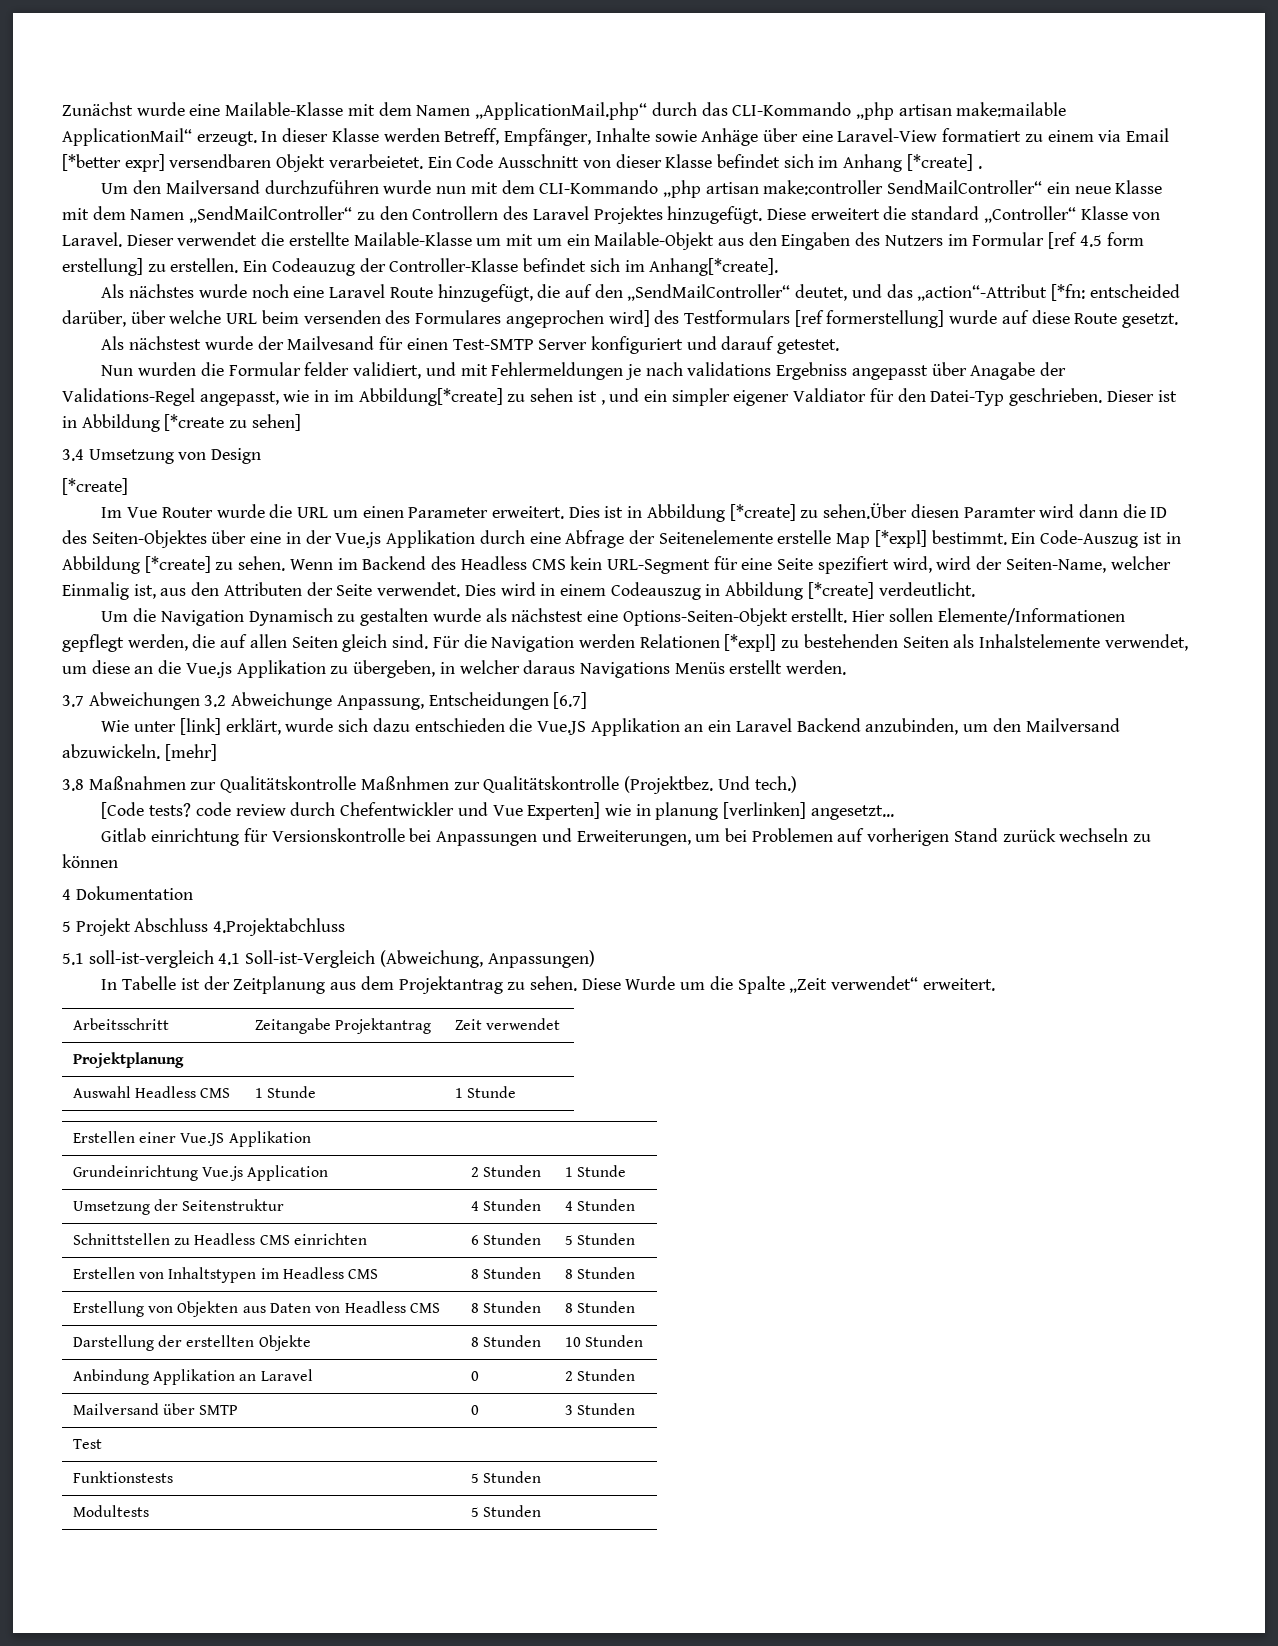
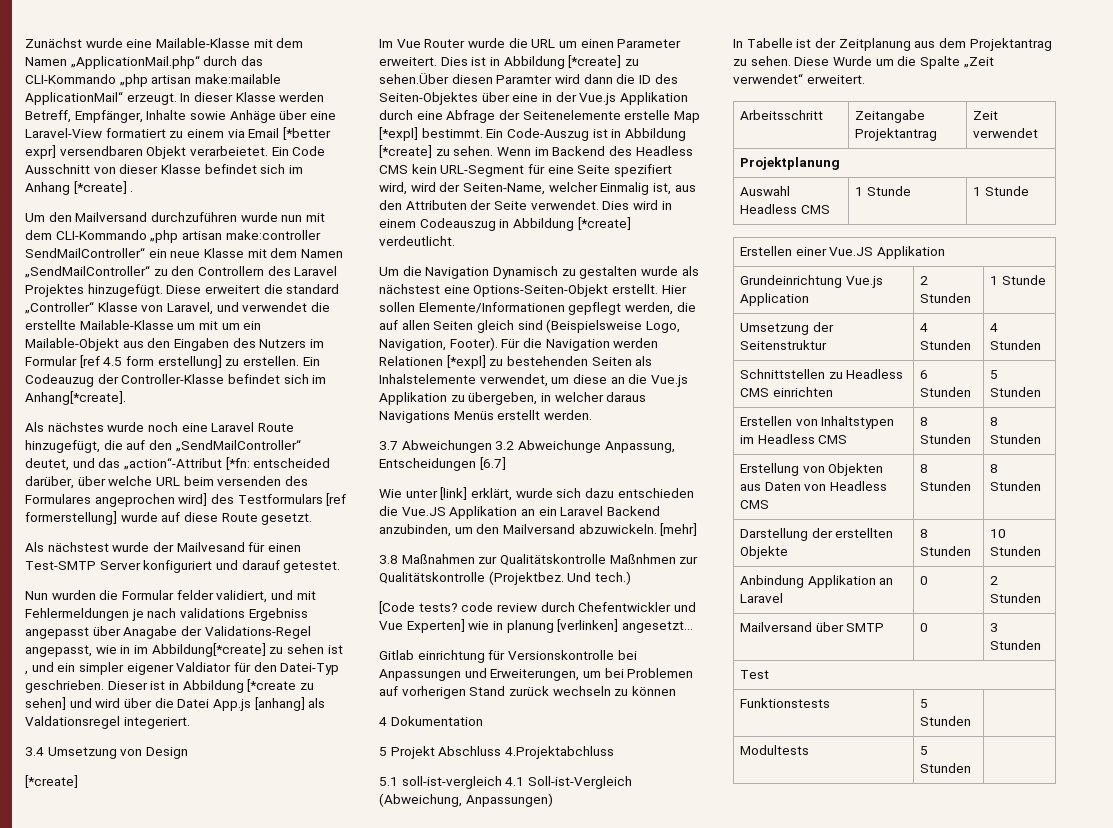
- Diese erweitert die standard „Controller“ Klasse von Laravel. Dieser verwendet die erstellte Mailable-Klasse um mit um ein Mailable-Objekt aus den Eingaben des Nutzers im Formular [ref 4.5 form erstellung] zu erstellen.
+ Diese erweitert die standard „Controller“ Klasse von Laravel, und verwendet die erstellte Mailable-Klasse um mit um ein Mailable-Objekt aus den Eingaben des Nutzers im Formular [ref 4.5 form erstellung] zu erstellen.
- Dieser ist in Abbildung [*create zu sehen]
+ Dieser ist in Abbildung [*create zu sehen] und wird über die Datei App.js [anhang] als Valdationsregel integeriert.
- Hier sollen Elemente/Informationen gepflegt werden, die auf allen Seiten gleich sind.
+ Hier sollen Elemente/Informationen gepflegt werden, die auf allen Seiten gleich sind (Beispielsweise Logo, Navigation, Footer).

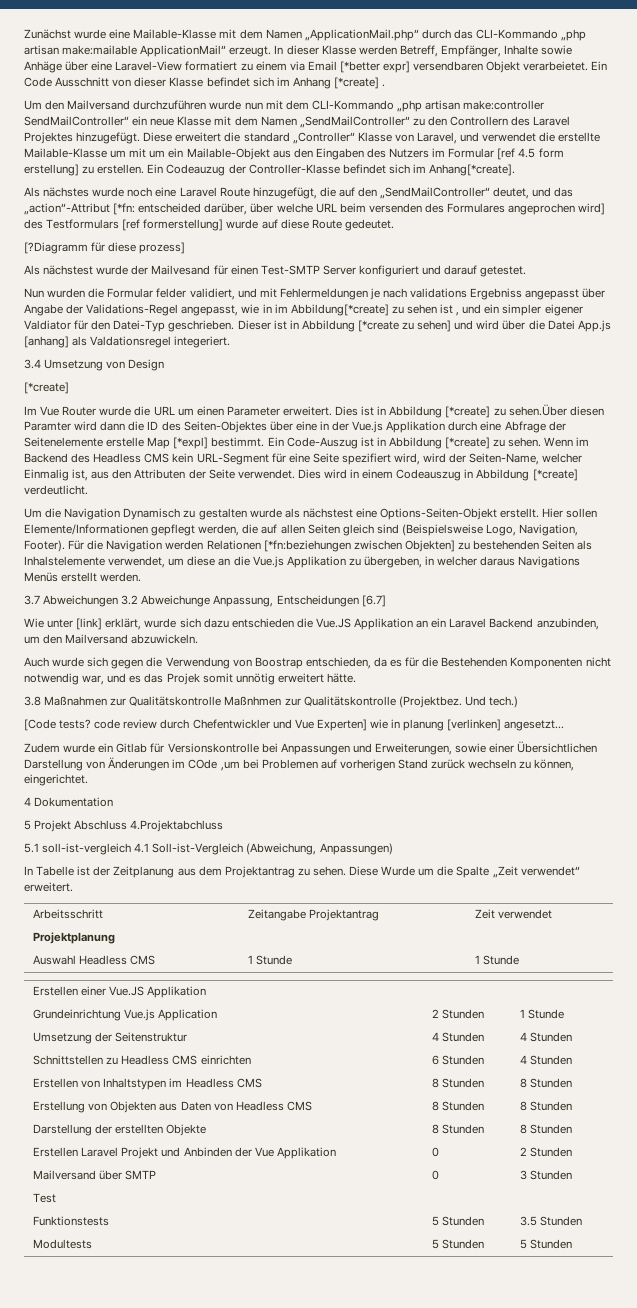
- Als nächstes wurde noch eine Laravel Route hinzugefügt, die auf den „SendMailController“ deutet, und das „action“-Attribut [*fn: entscheided darüber, über welche URL beim versenden des Formulares angeprochen wird] des Testformulars [ref formerstellung] wurde auf diese Route gesetzt.
+ Als nächstes wurde noch eine Laravel Route hinzugefügt, die auf den „SendMailController“ deutet, und das „action“-Attribut [*fn: entscheided darüber, über welche URL beim versenden des Formulares angeprochen wird] des Testformulars [ref formerstellung] wurde auf diese Route gedeutet.
+ [?Diagramm für diese prozess]
- Nun wurden die Formular felder validiert, und mit Fehlermeldungen je nach validations Ergebniss angepasst über Anagabe der Validations-Regel angepasst, wie in im Abbildung[*create] zu sehen ist , und ein simpler eigener Valdiator für den Datei-Typ geschrieben.
+ Nun wurden die Formular felder validiert, und mit Fehlermeldungen je nach validations Ergebniss angepasst über Angabe der Validations-Regel angepasst, wie in im Abbildung[*create] zu sehen ist , und ein simpler eigener Valdiator für den Datei-Typ geschrieben.
- Für die Navigation werden Relationen [*expl] zu bestehenden Seiten als Inhalstelemente verwendet, um diese an die Vue.js Applikation zu übergeben, in welcher daraus Navigations Menüs erstellt werden.
+ Für die Navigation werden Relationen [*fn:beziehungen zwischen Objekten] zu bestehenden Seiten als Inhalstelemente verwendet, um diese an die Vue.js Applikation zu übergeben, in welcher daraus Navigations Menüs erstellt werden.
- Wie unter [link] erklärt, wurde sich dazu entschieden die Vue.JS Applikation an ein Laravel Backend anzubinden, um den Mailversand abzuwickeln. [mehr]
+ Wie unter [link] erklärt, wurde sich dazu entschieden die Vue.JS Applikation an ein Laravel Backend anzubinden, um den Mailversand abzuwickeln.
+ Auch wurde sich gegen die Verwendung von Boostrap entschieden, da es für die Bestehenden Komponenten nicht notwendig war, und es das Projek somit unnötig erweitert hätte.
- Gitlab einrichtung für Versionskontrolle bei Anpassungen und Erweiterungen, um bei Problemen auf vorherigen Stand zurück wechseln zu können
+ Zudem wurde ein Gitlab für Versionskontrolle bei Anpassungen und Erweiterungen, sowie einer Übersichtlichen Darstellung von Änderungen im COde ,um bei Problemen auf vorherigen Stand zurück wechseln zu können, eingerichtet.
- Schnittstellen zu Headless CMS einrichten | 6 Stunden | 5 Stunden
+ Schnittstellen zu Headless CMS einrichten | 6 Stunden | 4 Stunden
- Darstellung der erstellten Objekte | 8 Stunden | 10 Stunden
- Anbindung Applikation an Laravel | 0 | 2 Stunden
+ Darstellung der erstellten Objekte | 8 Stunden | 8 Stunden
+ Erstellen Laravel Projekt und Anbinden der Vue Applikation | 0 | 2 Stunden
- Funktionstests | 5 Stunden |
+ Funktionstests | 5 Stunden | 3.5 Stunden
- Modultests | 5 Stunden |
+ Modultests | 5 Stunden | 5 Stunden

